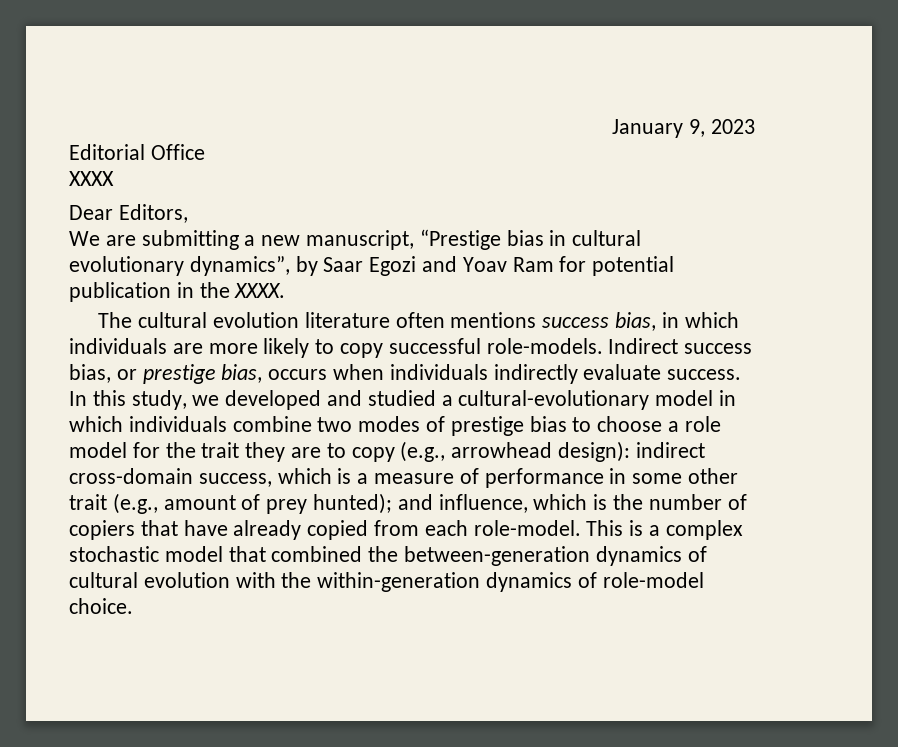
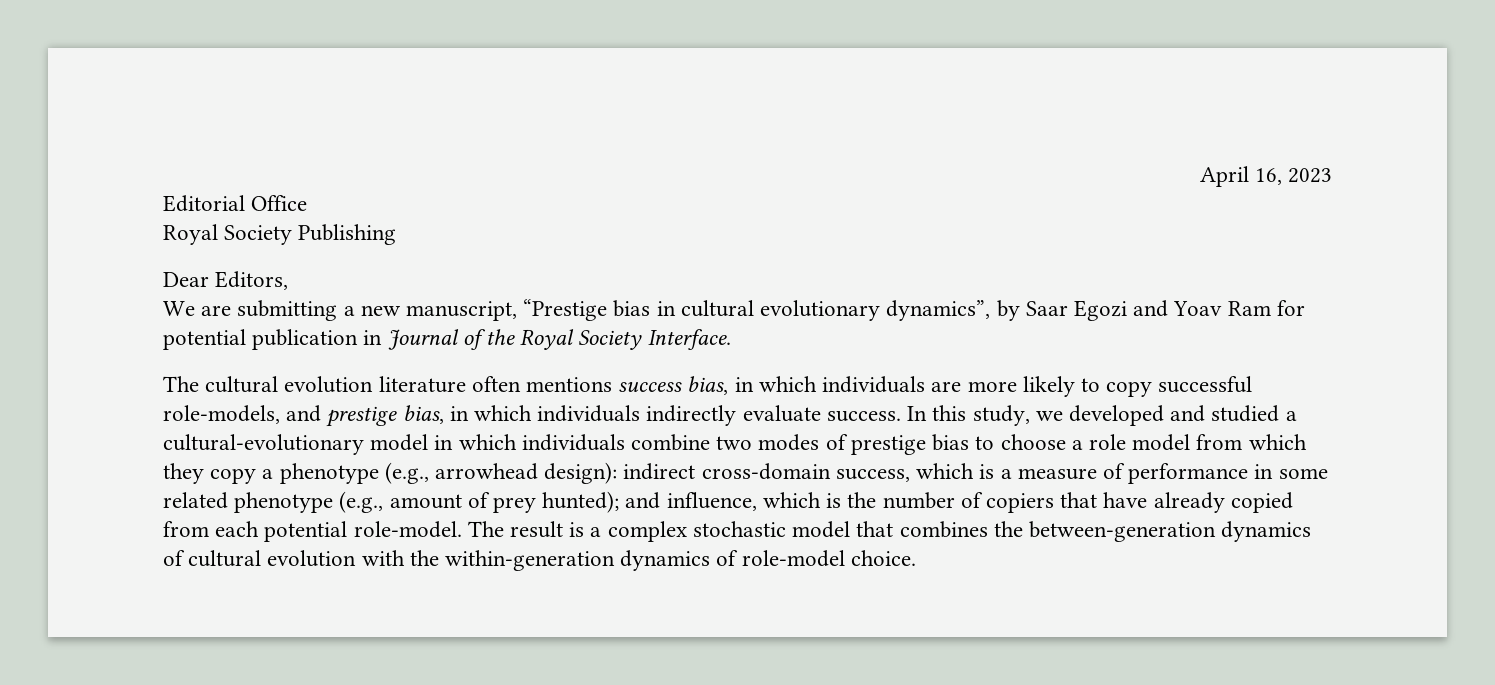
- January 9, 2023
+ April 16, 2023
- XXXX
+ Royal Society Publishing
- We are submitting a new manuscript, “Prestige bias in cultural evolutionary dynamics”, by Saar Egozi and Yoav Ram for potential publication in the XXXX.
+ We are submitting a new manuscript, “Prestige bias in cultural evolutionary dynamics”, by Saar Egozi and Yoav Ram for potential publication in Journal of the Royal Society Interface.
- The cultural evolution literature often mentions success bias, in which individuals are more likely to copy successful role-models. Indirect success bias, or prestige bias, occurs when individuals indirectly evaluate success.
+ The cultural evolution literature often mentions success bias, in which individuals are more likely to copy successful role-models, and prestige bias, in which individuals indirectly evaluate success.
- In this study, we developed and studied a cultural-evolutionary model in which individuals combine two modes of prestige bias to choose a role model for the trait they are to copy (e.g., arrowhead design):
+ In this study, we developed and studied a cultural-evolutionary model in which individuals combine two modes of prestige bias to choose a role model from which they copy a phenotype (e.g., arrowhead design):
- indirect cross-domain success, which is a measure of performance in some other trait (e.g., amount of prey hunted);
+ indirect cross-domain success, which is a measure of performance in some related phenotype (e.g., amount of prey hunted);
- and influence, which is the number of copiers that have already copied from each role-model. This is a complex stochastic model that combined the between-generation dynamics of cultural evolution with the within-generation dynamics of role-model choice.
+ and influence, which is the number of copiers that have already copied from each potential role-model. The result is a complex stochastic model that combines the between-generation dynamics of cultural evolution with the within-generation dynamics of role-model choice.

